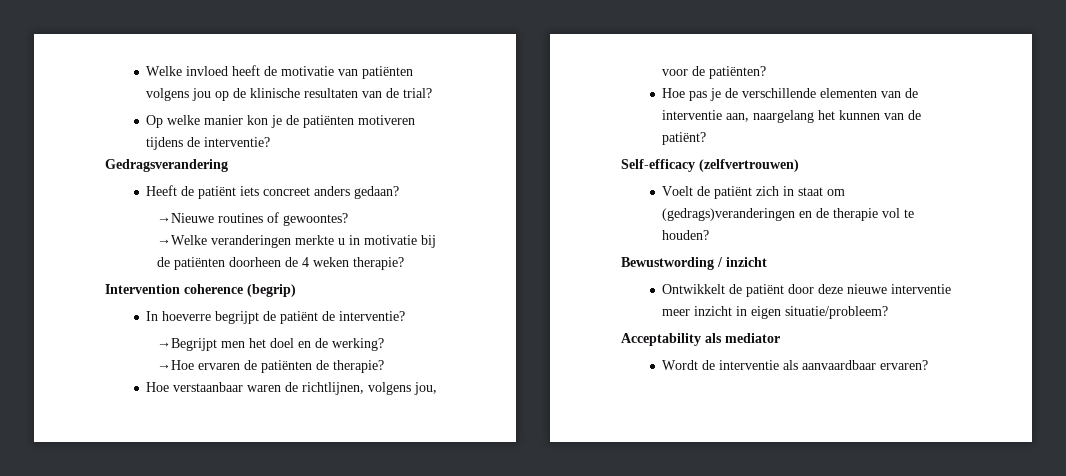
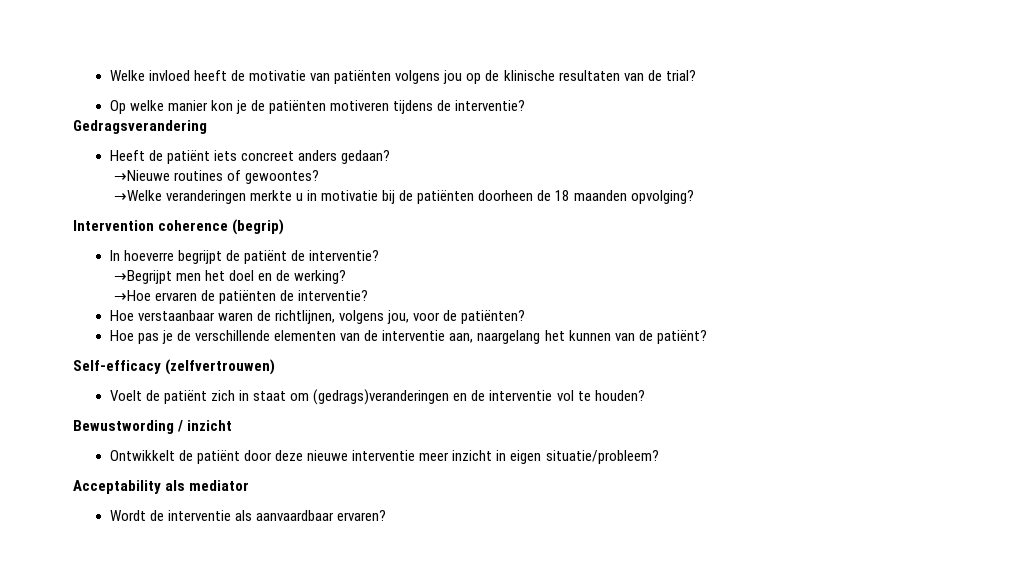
- →Welke veranderingen merkte u in motivatie bij de patiënten doorheen de 4 weken therapie?
+ →Welke veranderingen merkte u in motivatie bij de patiënten doorheen de 18 maanden opvolging?
- →Hoe ervaren de patiënten de therapie?
+ →Hoe ervaren de patiënten de interventie?
- Voelt de patiënt zich in staat om (gedrags)veranderingen en de therapie vol te houden?
+ Voelt de patiënt zich in staat om (gedrags)veranderingen en de interventie vol te houden?

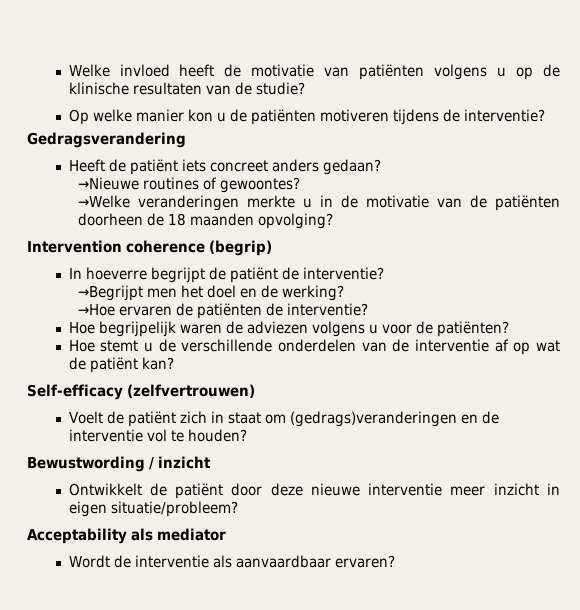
- Welke invloed heeft de motivatie van patiënten volgens jou op de klinische resultaten van de trial?
+ Welke invloed heeft de motivatie van patiënten volgens u op de klinische resultaten van de studie?
- Op welke manier kon je de patiënten motiveren tijdens de interventie?
+ Op welke manier kon u de patiënten motiveren tijdens de interventie?
- →Welke veranderingen merkte u in motivatie bij de patiënten doorheen de 18 maanden opvolging?
+ →Welke veranderingen merkte u in de motivatie van de patiënten doorheen de 18 maanden opvolging?
- Hoe verstaanbaar waren de richtlijnen, volgens jou, voor de patiënten?
+ Hoe begrijpelijk waren de adviezen volgens u voor de patiënten?
- Hoe pas je de verschillende elementen van de interventie aan, naargelang het kunnen van de patiënt?
+ Hoe stemt u de verschillende onderdelen van de interventie af op wat de patiënt kan?

